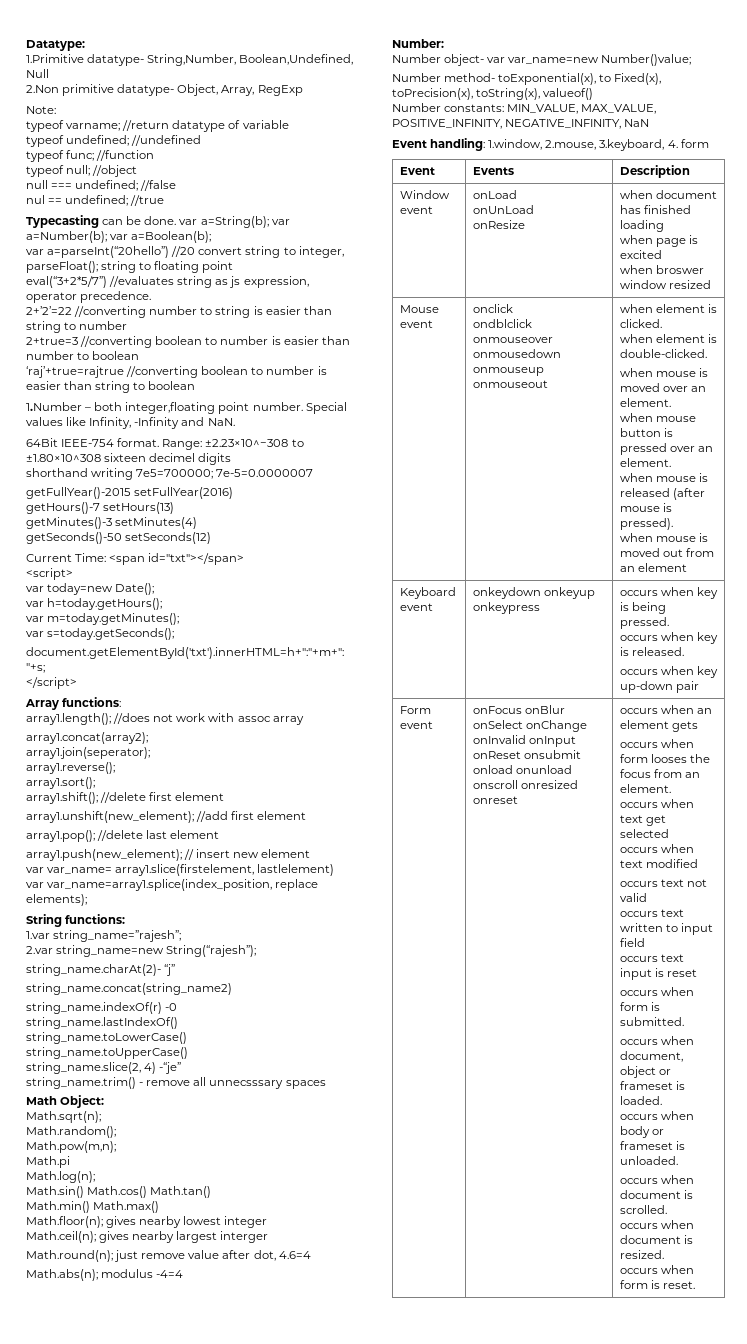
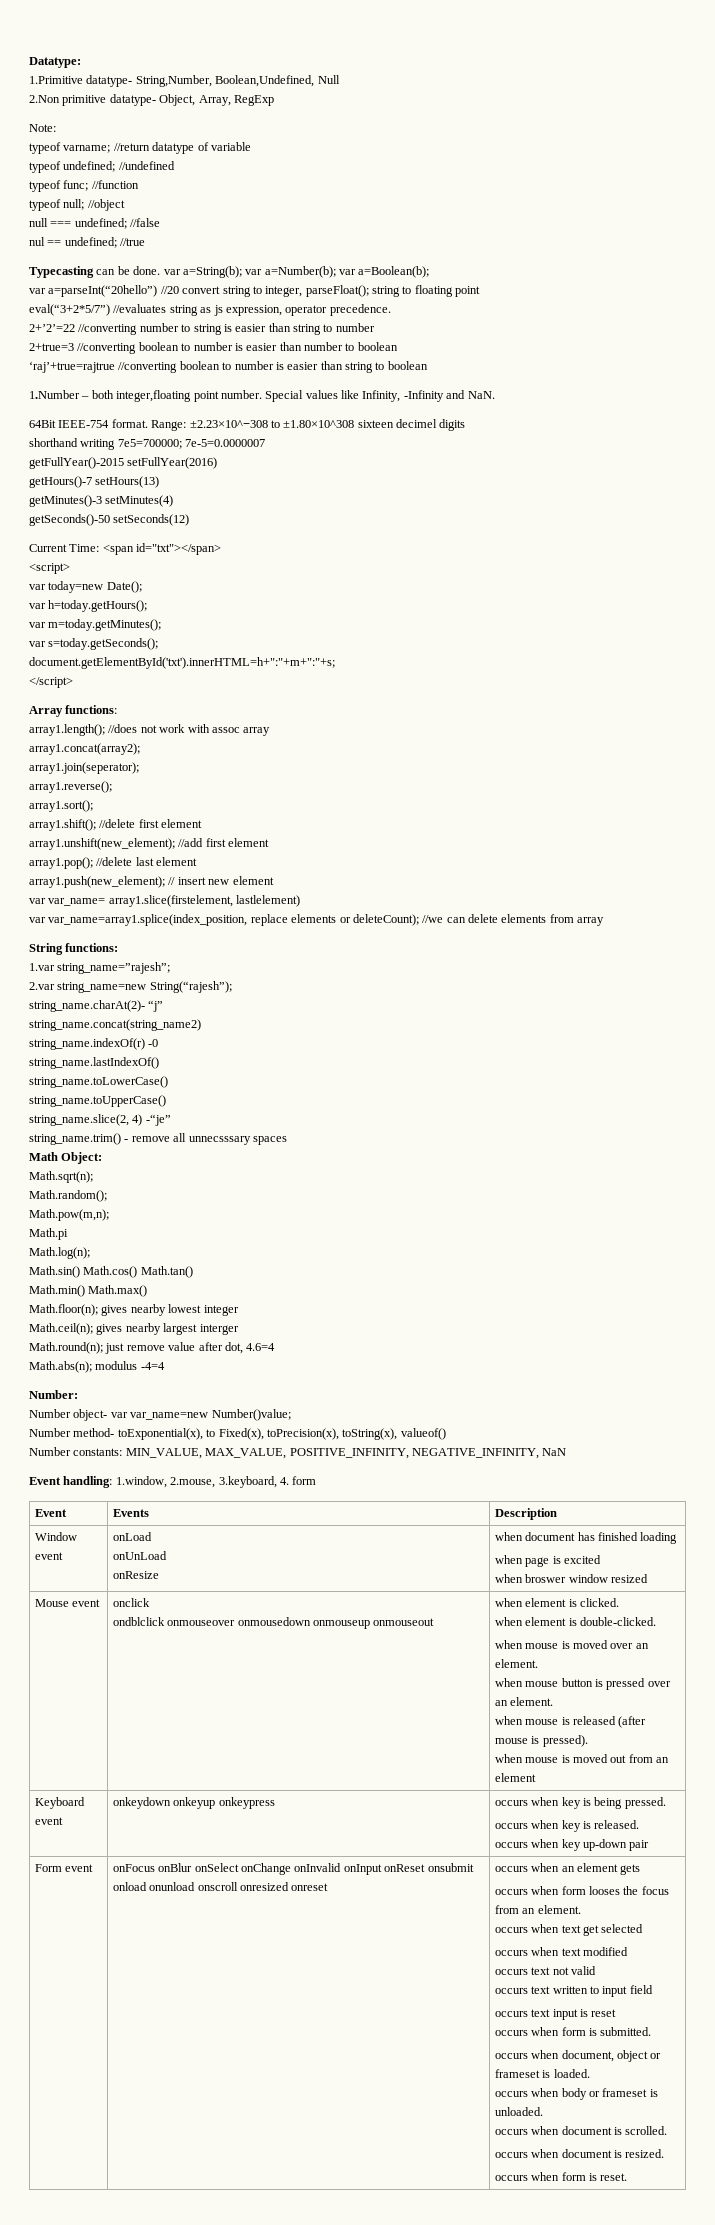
- var var_name=array1.splice(index_position, replace elements);
+ var var_name=array1.splice(index_position, replace elements or deleteCount); //we can delete elements from array

